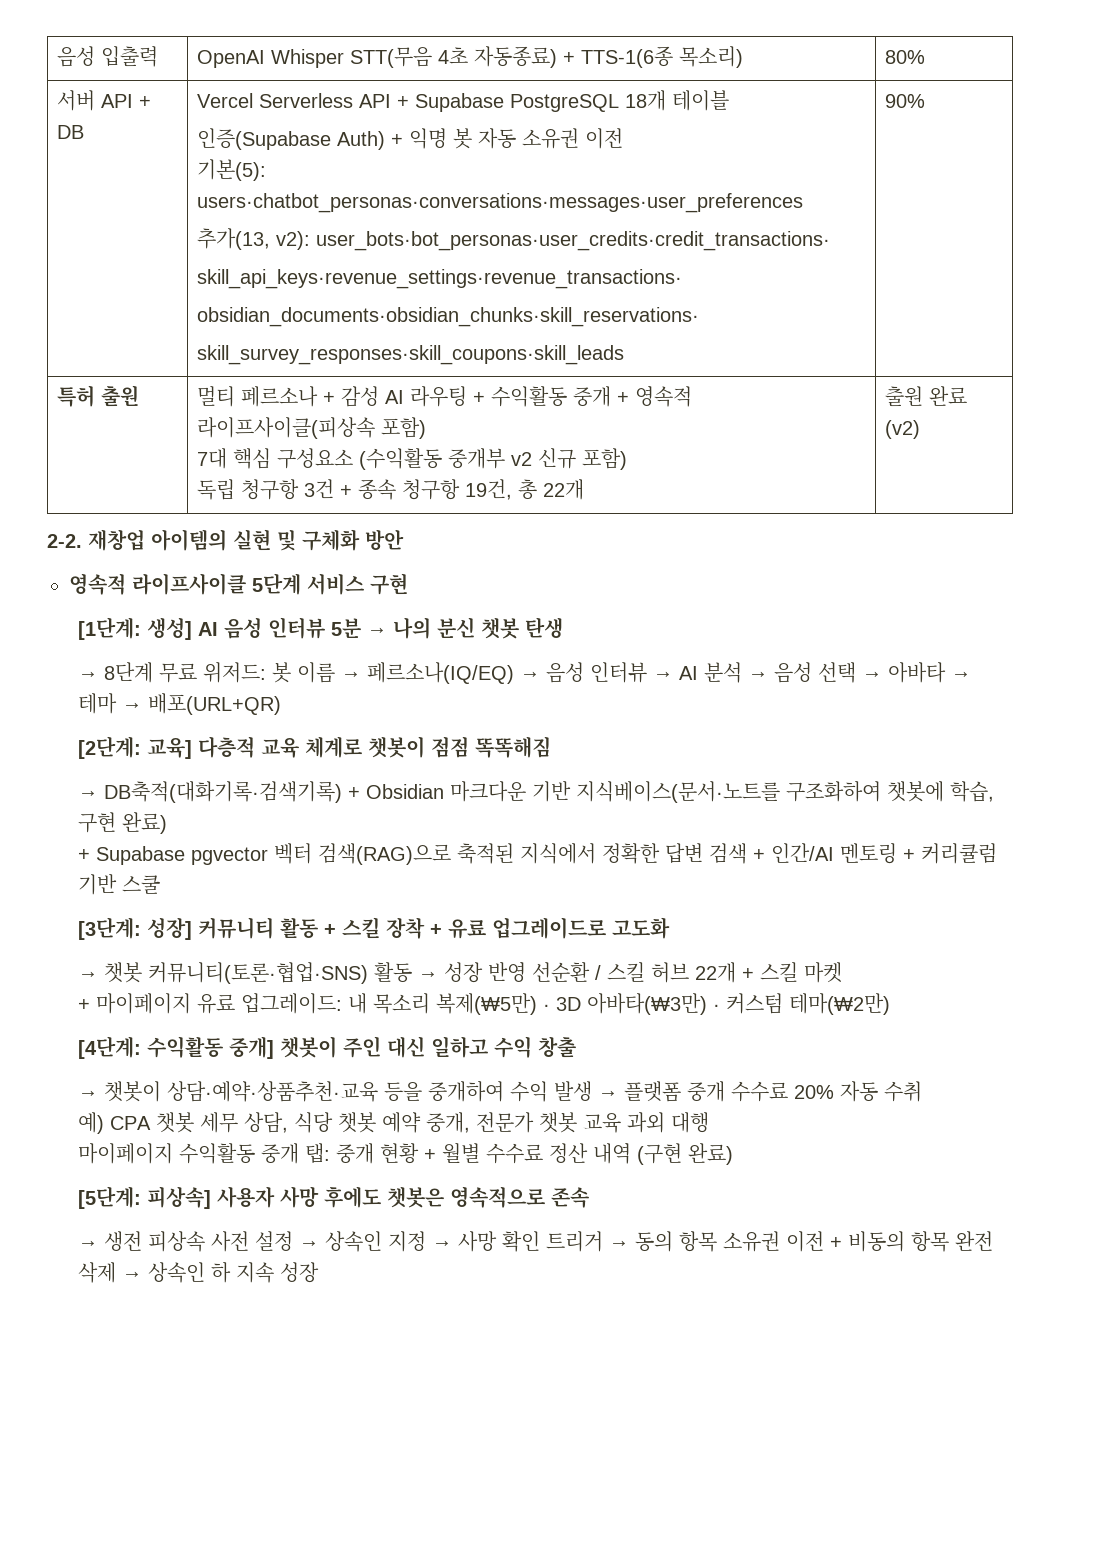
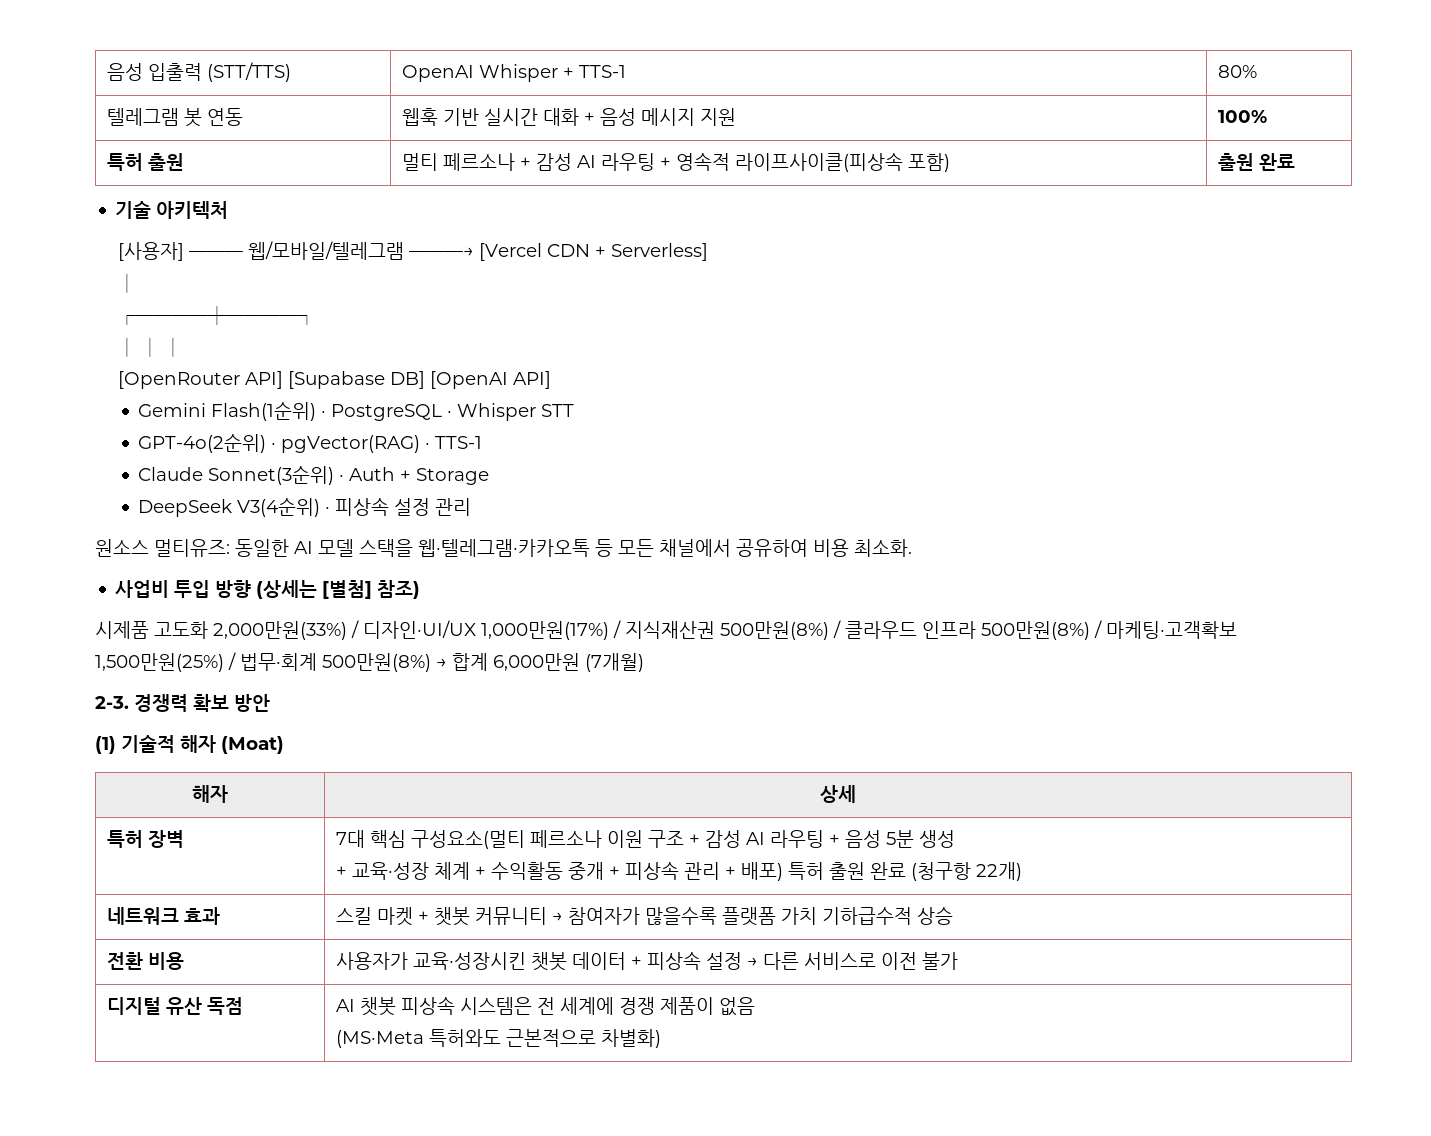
- 음성 입출력 | OpenAI Whisper STT(무음 4초 자동종료) + TTS-1(6종 목소리) | 80%
- 서버 API + DB | Vercel Serverless API + Supabase PostgreSQL 18개 테이블
- 인증(Supabase Auth) + 익명 봇 자동 소유권 이전
- 기본(5): users·chatbot_personas·conversations·messages·user_preferences
- 추가(13, v2): user_bots·bot_personas·user_credits·credit_transactions·
- skill_api_keys·revenue_settings·revenue_transactions·
- obsidian_documents·obsidian_chunks·skill_reservations·
- skill_survey_responses·skill_coupons·skill_leads | 90%
+ 음성 입출력 (STT/TTS) | OpenAI Whisper + TTS-1 | 80%
+ 텔레그램 봇 연동 | 웹훅 기반 실시간 대화 + 음성 메시지 지원 | 100%
- 특허 출원 | 멀티 페르소나 + 감성 AI 라우팅 + 수익활동 중개 + 영속적 라이프사이클(피상속 포함)
- 7대 핵심 구성요소 (수익활동 중개부 v2 신규 포함)
- 독립 청구항 3건 + 종속 청구항 19건, 총 22개 | 출원 완료 (v2)
- 2-2. 재창업 아이템의 실현 및 구체화 방안
- 영속적 라이프사이클 5단계 서비스 구현
- [1단계: 생성] AI 음성 인터뷰 5분 → 나의 분신 챗봇 탄생
- → 8단계 무료 위저드: 봇 이름 → 페르소나(IQ/EQ) → 음성 인터뷰 → AI 분석 → 음성 선택 → 아바타 → 테마 → 배포(URL+QR)
- [2단계: 교육] 다층적 교육 체계로 챗봇이 점점 똑똑해짐
- → DB축적(대화기록·검색기록) + Obsidian 마크다운 기반 지식베이스(문서·노트를 구조화하여 챗봇에 학습, 구현 완료)
- + Supabase pgvector 벡터 검색(RAG)으로 축적된 지식에서 정확한 답변 검색 + 인간/AI 멘토링 + 커리큘럼 기반 스쿨
- [3단계: 성장] 커뮤니티 활동 + 스킬 장착 + 유료 업그레이드로 고도화
- → 챗봇 커뮤니티(토론·협업·SNS) 활동 → 성장 반영 선순환 / 스킬 허브 22개 + 스킬 마켓
- + 마이페이지 유료 업그레이드: 내 목소리 복제(₩5만) · 3D 아바타(₩3만) · 커스텀 테마(₩2만)
- [4단계: 수익활동 중개] 챗봇이 주인 대신 일하고 수익 창출
- → 챗봇이 상담·예약·상품추천·교육 등을 중개하여 수익 발생 → 플랫폼 중개 수수료 20% 자동 수취
- 예) CPA 챗봇 세무 상담, 식당 챗봇 예약 중개, 전문가 챗봇 교육 과외 대행
- 마이페이지 수익활동 중개 탭: 중개 현황 + 월별 수수료 정산 내역 (구현 완료)
- [5단계: 피상속] 사용자 사망 후에도 챗봇은 영속적으로 존속
- → 생전 피상속 사전 설정 → 상속인 지정 → 사망 확인 트리거 → 동의 항목 소유권 이전 + 비동의 항목 완전 삭제 → 상속인 하 지속 성장
+ 특허 출원 | 멀티 페르소나 + 감성 AI 라우팅 + 영속적 라이프사이클(피상속 포함) | 출원 완료
+ 기술 아키텍처
+ [사용자] ─── 웹/모바일/텔레그램 ───→ [Vercel CDN + Serverless]
+ │
+ ┌────┼────┐
+ │ │ │
+ [OpenRouter API] [Supabase DB] [OpenAI API]
+ Gemini Flash(1순위) · PostgreSQL · Whisper STT
+ GPT-4o(2순위) · pgVector(RAG) · TTS-1
+ Claude Sonnet(3순위) · Auth + Storage
+ DeepSeek V3(4순위) · 피상속 설정 관리
+ 원소스 멀티유즈: 동일한 AI 모델 스택을 웹·텔레그램·카카오톡 등 모든 채널에서 공유하여 비용 최소화.
+ 사업비 투입 방향 (상세는 [별첨] 참조)
+ 시제품 고도화 2,000만원(33%) / 디자인·UI/UX 1,000만원(17%) / 지식재산권 500만원(8%) / 클라우드 인프라 500만원(8%) / 마케팅·고객확보 1,500만원(25%) / 법무·회계 500만원(8%) → 합계 6,000만원 (7개월)
+ 2-3. 경쟁력 확보 방안
+ (1) 기술적 해자 (Moat)
+ 해자 | 상세
+ 특허 장벽 | 7대 핵심 구성요소(멀티 페르소나 이원 구조 + 감성 AI 라우팅 + 음성 5분 생성
+ + 교육·성장 체계 + 수익활동 중개 + 피상속 관리 + 배포) 특허 출원 완료 (청구항 22개)
+ 네트워크 효과 | 스킬 마켓 + 챗봇 커뮤니티 → 참여자가 많을수록 플랫폼 가치 기하급수적 상승
+ 전환 비용 | 사용자가 교육·성장시킨 챗봇 데이터 + 피상속 설정 → 다른 서비스로 이전 불가
+ 디지털 유산 독점 | AI 챗봇 피상속 시스템은 전 세계에 경쟁 제품이 없음
+ (MS·Meta 특허와도 근본적으로 차별화)

